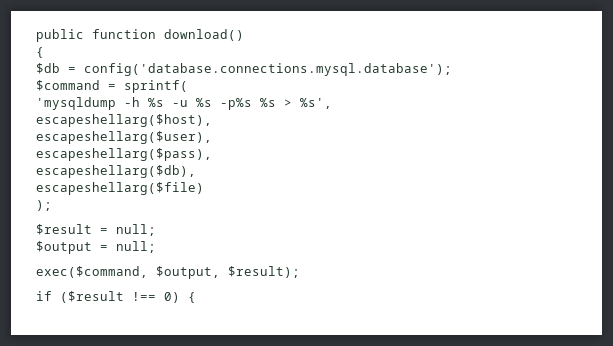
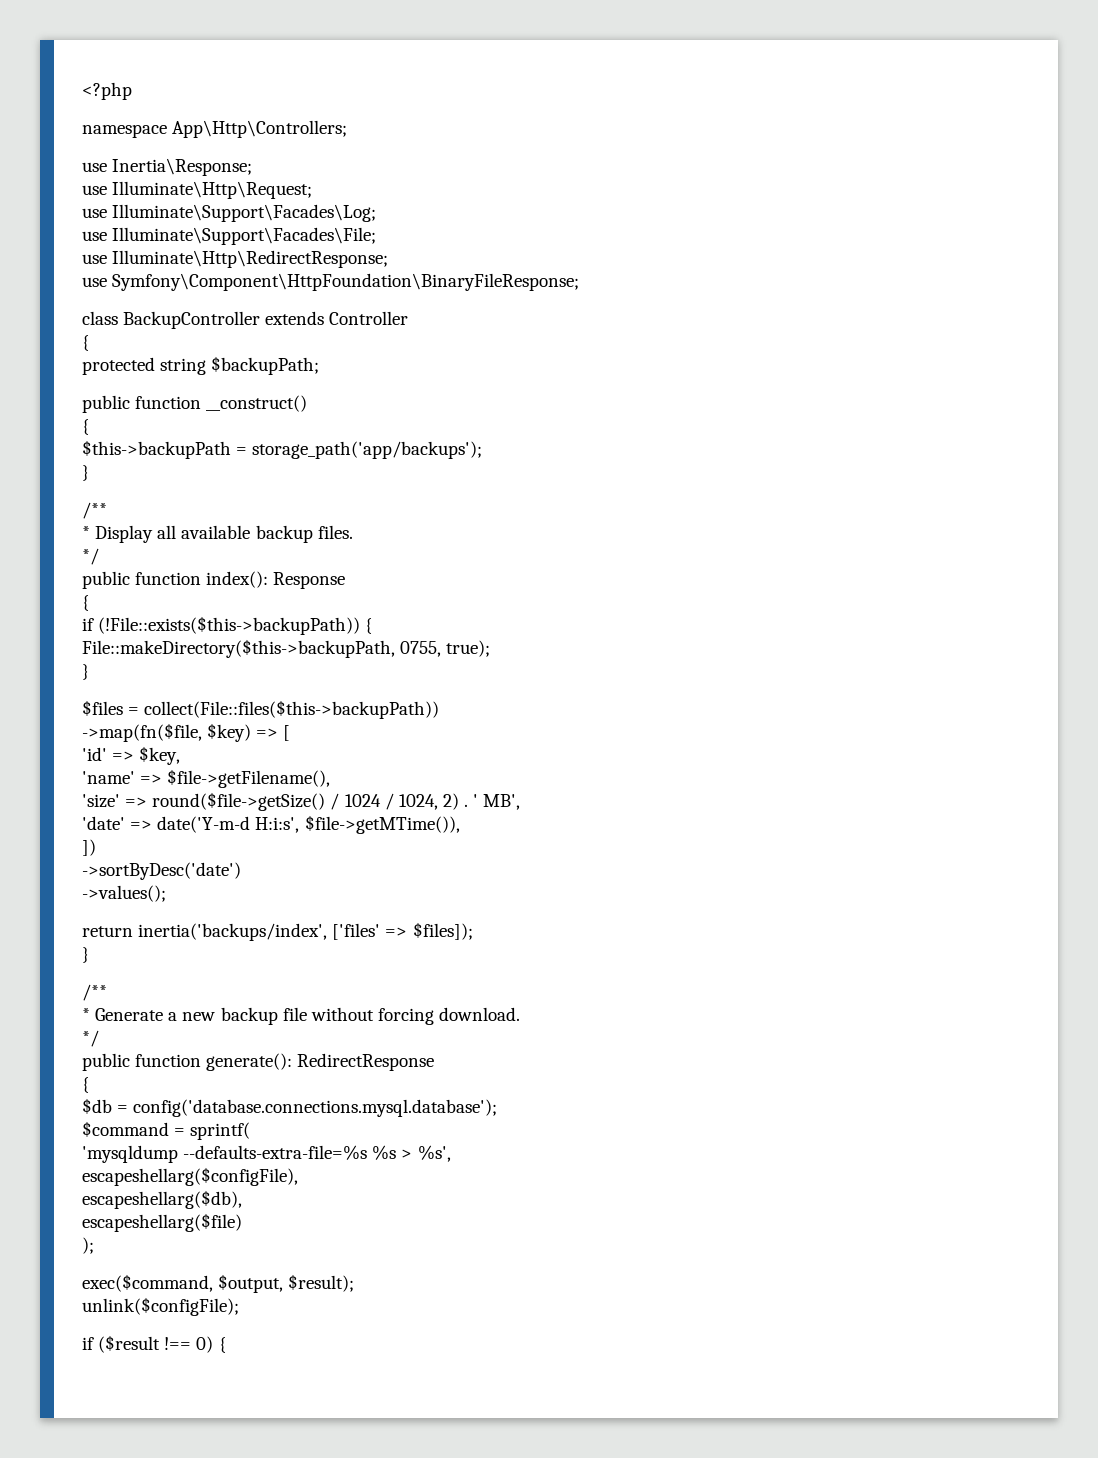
- public function download()
+ <?php
+ namespace App\Http\Controllers;
+ use Inertia\Response;
+ use Illuminate\Http\Request;
+ use Illuminate\Support\Facades\Log;
+ use Illuminate\Support\Facades\File;
+ use Illuminate\Http\RedirectResponse;
+ use Symfony\Component\HttpFoundation\BinaryFileResponse;
+ class BackupController extends Controller
+ {
+ protected string $backupPath;
+ public function __construct()
+ {
+ $this->backupPath = storage_path('app/backups');
+ }
+ /**
+ * Display all available backup files.
+ */
+ public function index(): Response
+ {
+ if (!File::exists($this->backupPath)) {
+ File::makeDirectory($this->backupPath, 0755, true);
+ }
+ $files = collect(File::files($this->backupPath))
+ ->map(fn($file, $key) => [
+ 'id' => $key,
+ 'name' => $file->getFilename(),
+ 'size' => round($file->getSize() / 1024 / 1024, 2) . ' MB',
+ 'date' => date('Y-m-d H:i:s', $file->getMTime()),
+ ])
+ ->sortByDesc('date')
+ ->values();
+ return inertia('backups/index', ['files' => $files]);
+ }
+ /**
+ * Generate a new backup file without forcing download.
+ */
+ public function generate(): RedirectResponse
- 'mysqldump -h %s -u %s -p%s %s > %s',
+ 'mysqldump --defaults-extra-file=%s %s > %s',
- escapeshellarg($host),
- escapeshellarg($user),
- escapeshellarg($pass),
+ escapeshellarg($configFile),
- $result = null;
- $output = null;
+ unlink($configFile);

